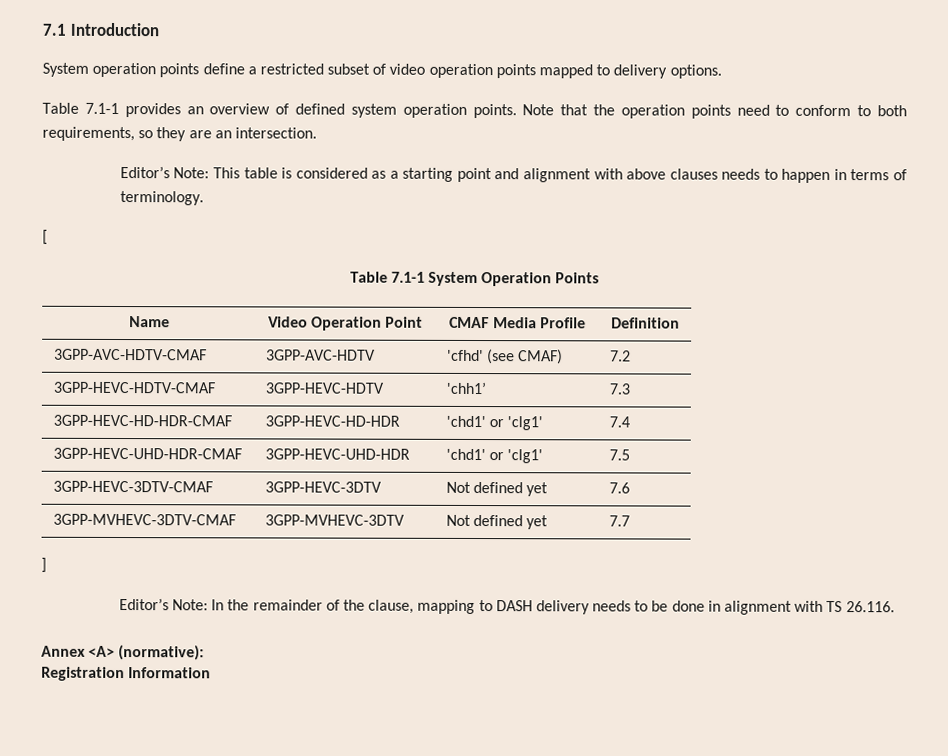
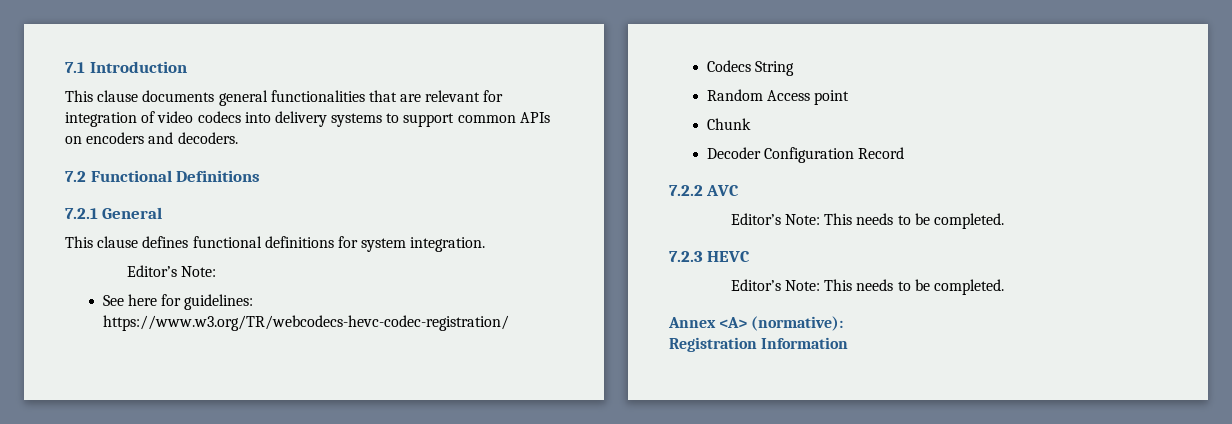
- System operation points define a restricted subset of video operation points mapped to delivery options.
- Table 7.1-1 provides an overview of defined system operation points. Note that the operation points need to conform to both requirements, so they are an intersection.
- Editor’s Note: This table is considered as a starting point and alignment with above clauses needs to happen in terms of terminology.
- [
- Table 7.1-1 System Operation Points
- Name | Video Operation Point | CMAF Media Profile | Definition
- 3GPP-AVC-HDTV-CMAF | 3GPP-AVC-HDTV | 'cfhd' (see CMAF) | 7.2
- 3GPP-HEVC-HDTV-CMAF | 3GPP-HEVC-HDTV | 'chh1’ | 7.3
- 3GPP-HEVC-HD-HDR-CMAF | 3GPP-HEVC-HD-HDR | 'chd1' or 'clg1' | 7.4
- 3GPP-HEVC-UHD-HDR-CMAF | 3GPP-HEVC-UHD-HDR | 'chd1' or 'clg1' | 7.5
- 3GPP-HEVC-3DTV-CMAF | 3GPP-HEVC-3DTV | Not defined yet | 7.6
- 3GPP-MVHEVC-3DTV-CMAF | 3GPP-MVHEVC-3DTV | Not defined yet | 7.7
- ]
- Editor’s Note: In the remainder of the clause, mapping to DASH delivery needs to be done in alignment with TS 26.116.
+ This clause documents general functionalities that are relevant for integration of video codecs into delivery systems to support common APIs on encoders and decoders.
+ 7.2 Functional Definitions
+ 7.2.1 General
+ This clause defines functional definitions for system integration.
+ Editor’s Note:
+ See here for guidelines: https://www.w3.org/TR/webcodecs-hevc-codec-registration/
+ Codecs String
+ Random Access point
+ Chunk
+ Decoder Configuration Record
+ 7.2.2 AVC
+ Editor’s Note: This needs to be completed.
+ 7.2.3 HEVC
+ Editor’s Note: This needs to be completed.

